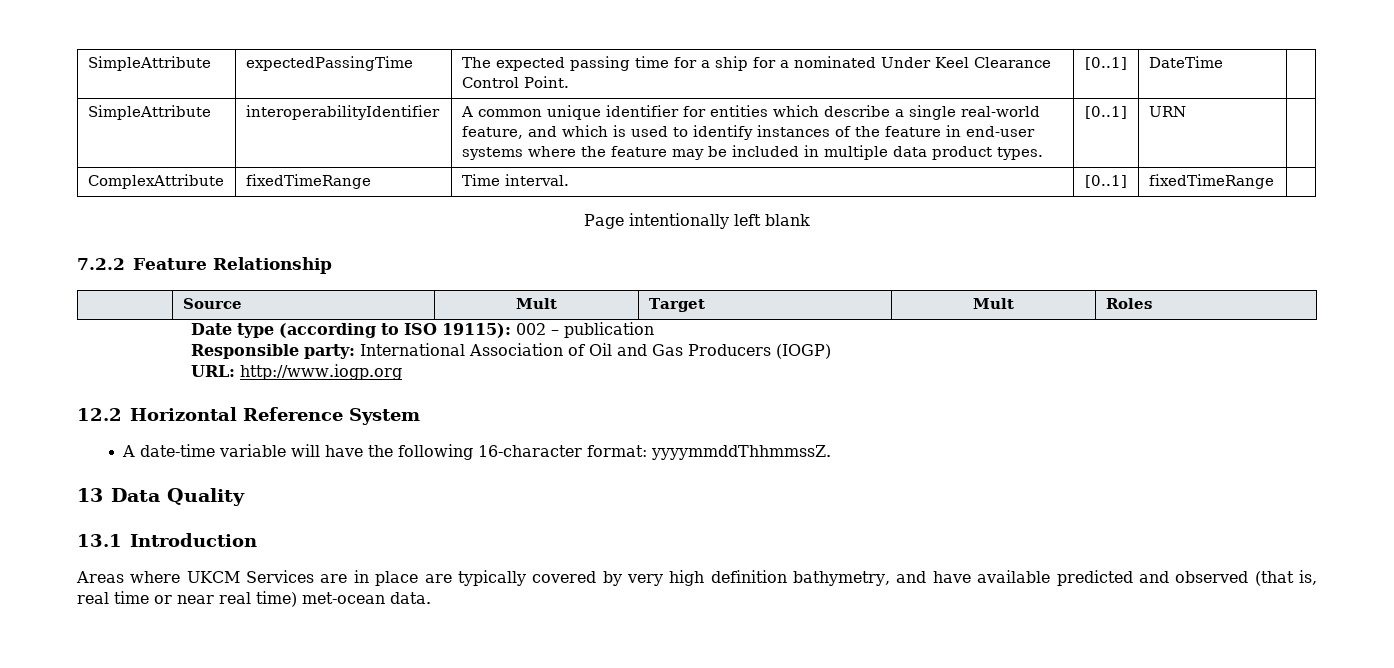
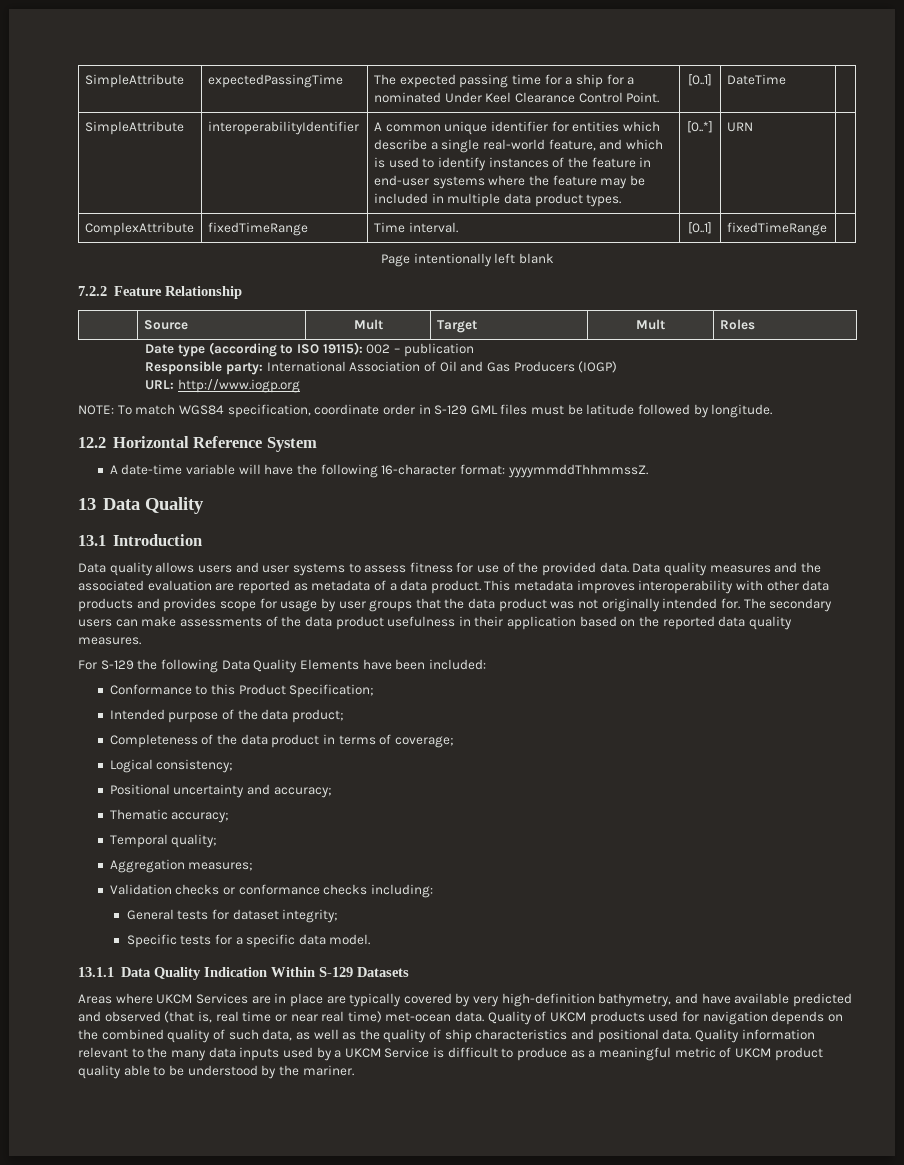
- SimpleAttribute | interoperabilityIdentifier | A common unique identifier for entities which describe a single real-world feature, and which is used to identify instances of the feature in end-user systems where the feature may be included in multiple data product types. | [0..1] | URN |
+ SimpleAttribute | interoperabilityIdentifier | A common unique identifier for entities which describe a single real-world feature, and which is used to identify instances of the feature in end-user systems where the feature may be included in multiple data product types. | [0..*] | URN |
+ NOTE: To match WGS84 specification, coordinate order in S-129 GML files must be latitude followed by longitude.
+ Data quality allows users and user systems to assess fitness for use of the provided data. Data quality measures and the associated evaluation are reported as metadata of a data product. This metadata improves interoperability with other data products and provides scope for usage by user groups that the data product was not originally intended for. The secondary users can make assessments of the data product usefulness in their application based on the reported data quality measures.
+ For S-129 the following Data Quality Elements have been included:
+ Conformance to this Product Specification;
+ Intended purpose of the data product;
+ Completeness of the data product in terms of coverage;
+ Logical consistency;
+ Positional uncertainty and accuracy;
+ Thematic accuracy;
+ Temporal quality;
+ Aggregation measures;
+ Validation checks or conformance checks including:
+ General tests for dataset integrity;
+ Specific tests for a specific data model.
+ 13.1.1 Data Quality Indication Within S-129 Datasets
- Areas where UKCM Services are in place are typically covered by very high definition bathymetry, and have available predicted and observed (that is, real time or near real time) met-ocean data.
+ Areas where UKCM Services are in place are typically covered by very high-definition bathymetry, and have available predicted and observed (that is, real time or near real time) met-ocean data.
+ Quality of UKCM products used for navigation depends on the combined quality of such data, as well as the quality of ship characteristics and positional data. Quality information relevant to the many data inputs used by a UKCM Service is difficult to produce as a meaningful metric of UKCM product quality able to be understood by the mariner.

